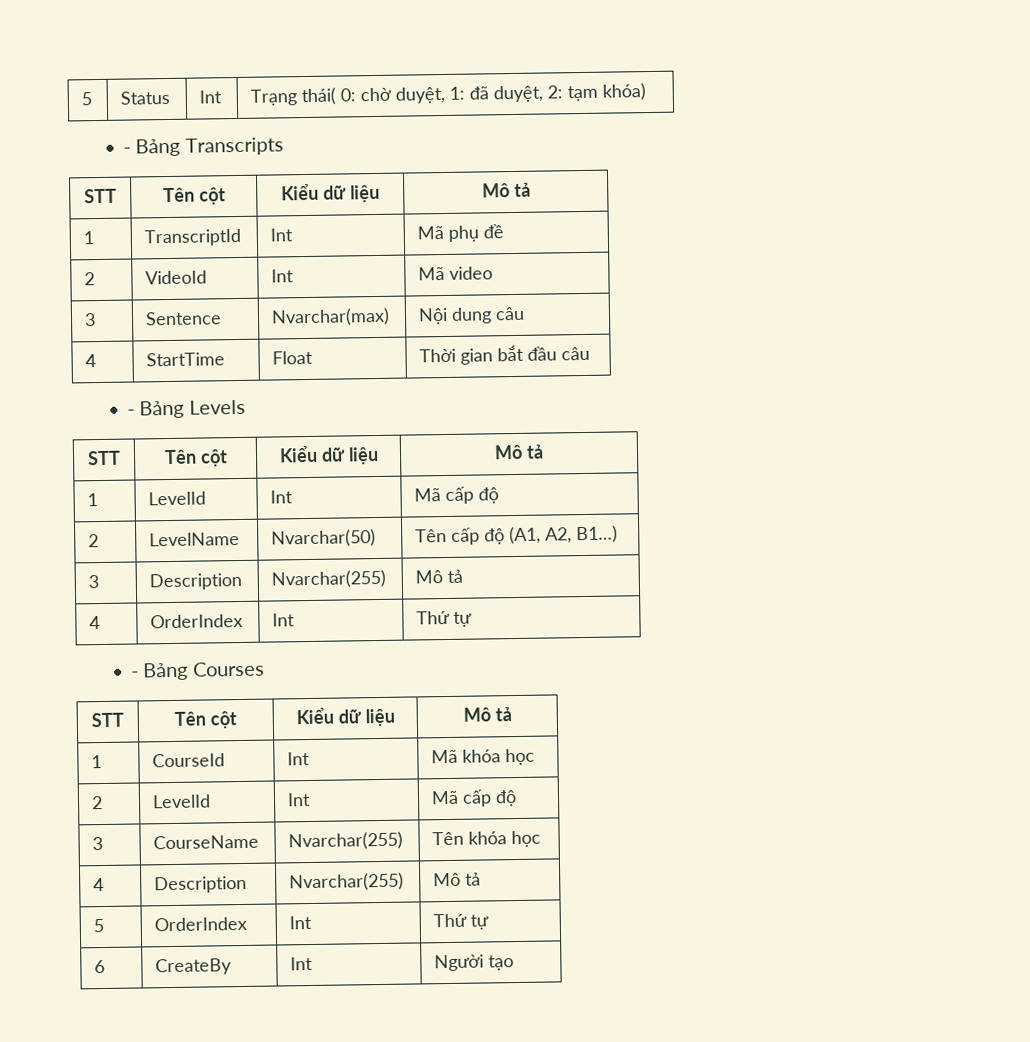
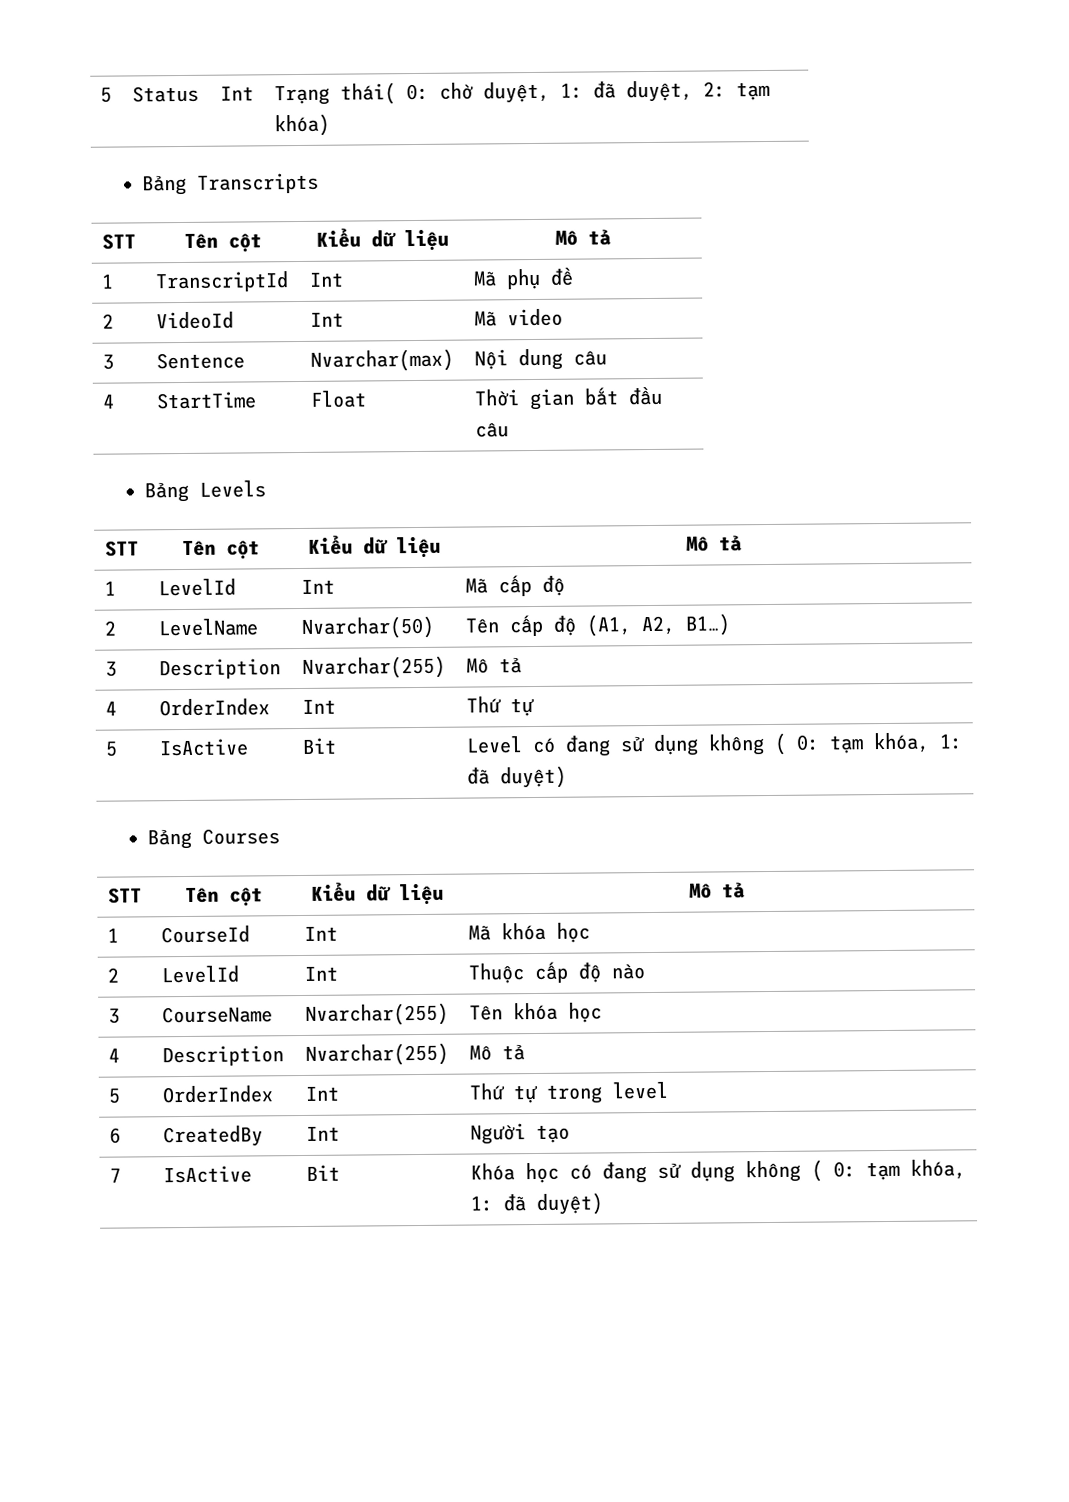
- - Bảng Transcripts
+ Bảng Transcripts
- - Bảng Levels
+ Bảng Levels
- - Bảng Courses
+ 5 | IsActive | Bit | Level có đang sử dụng không ( 0: tạm khóa, 1: đã duyệt)
+ Bảng Courses
- 2 | LevelId | Int | Mã cấp độ
+ 2 | LevelId | Int | Thuộc cấp độ nào
- 5 | OrderIndex | Int | Thứ tự
+ 5 | OrderIndex | Int | Thứ tự trong level
- 6 | CreateBy | Int | Người tạo
+ 6 | CreatedBy | Int | Người tạo
+ 7 | IsActive | Bit | Khóa học có đang sử dụng không ( 0: tạm khóa, 1: đã duyệt)

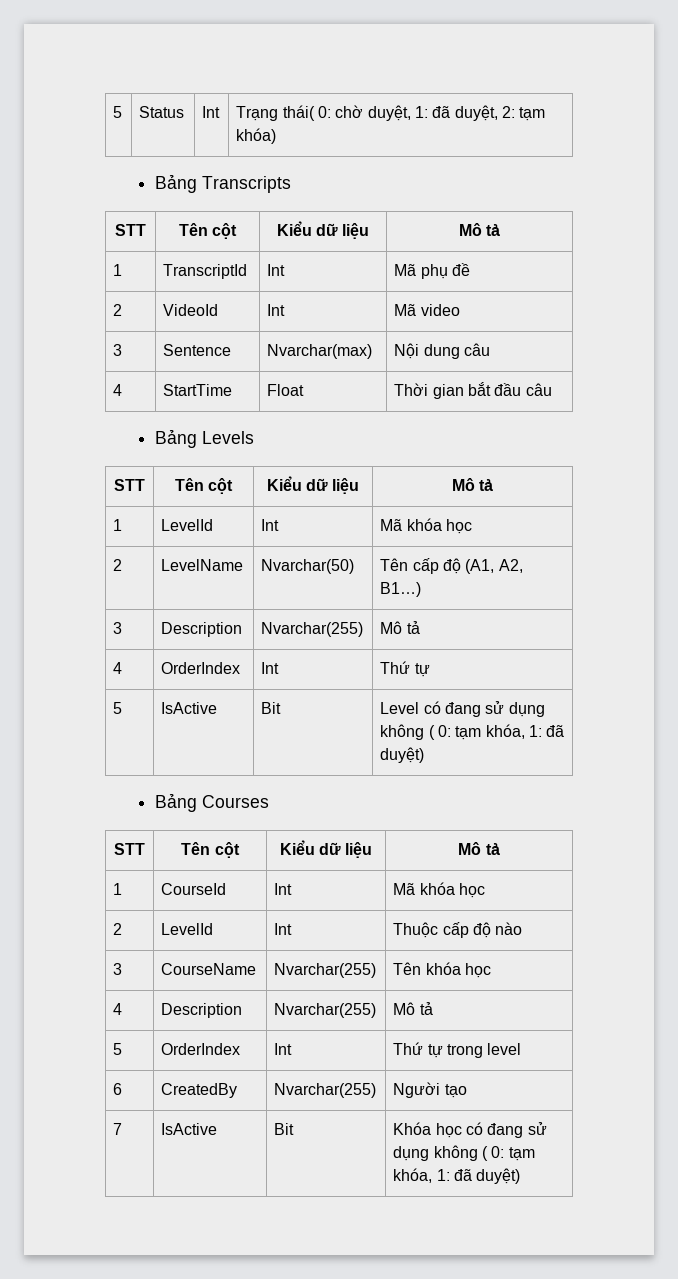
- 1 | LevelId | Int | Mã cấp độ
+ 1 | LevelId | Int | Mã khóa học
- 6 | CreatedBy | Int | Người tạo
+ 6 | CreatedBy | Nvarchar(255) | Người tạo

